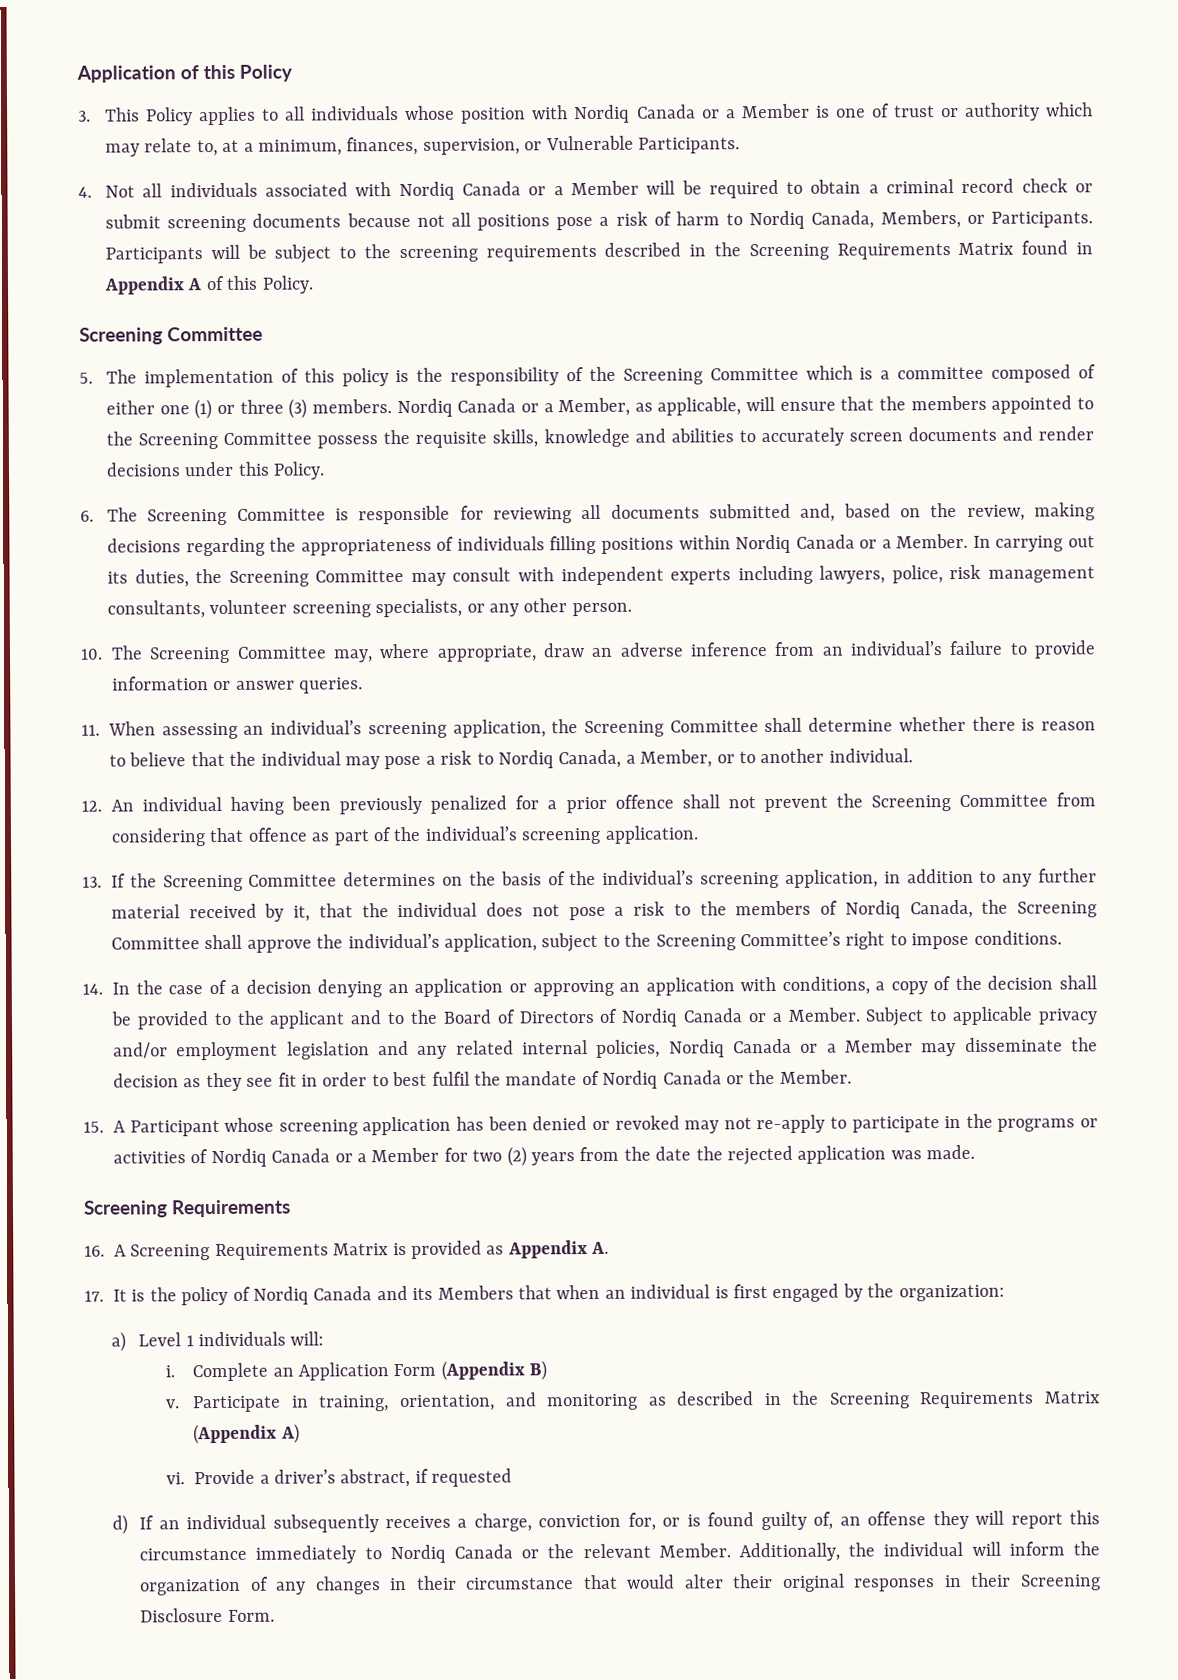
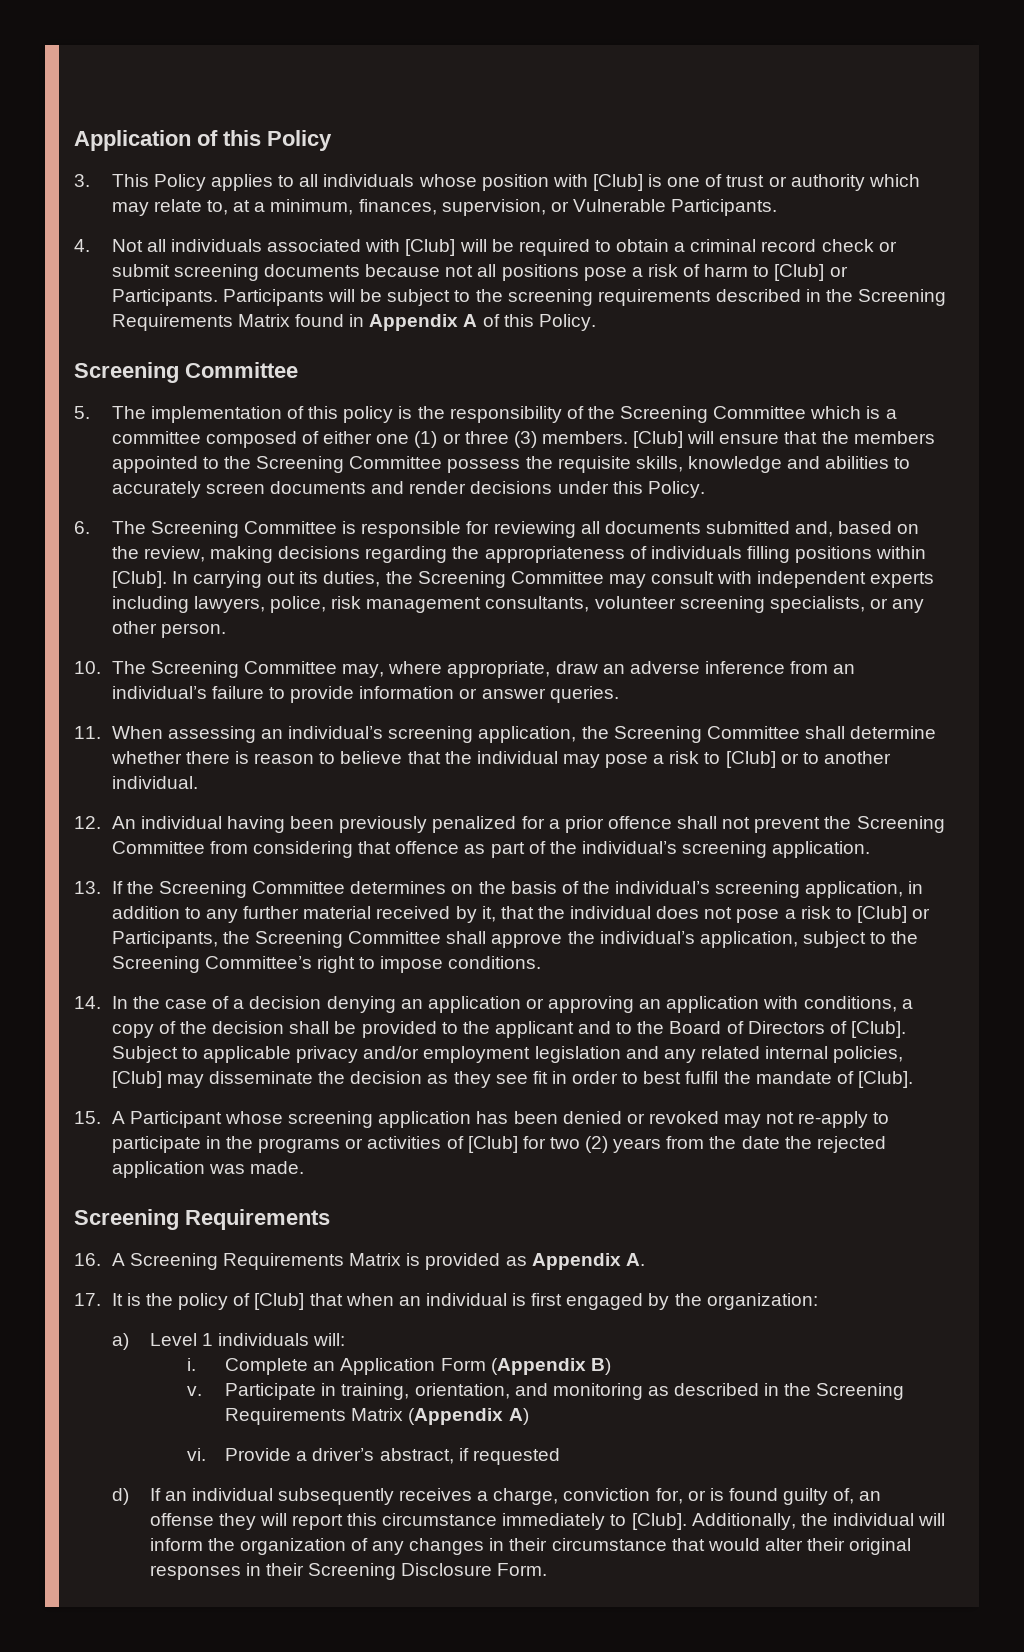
- 3. This Policy applies to all individuals whose position with Nordiq Canada or a Member is one of trust or authority which may relate to, at a minimum, finances, supervision, or Vulnerable Participants.
+ 3. This Policy applies to all individuals whose position with [Club] is one of trust or authority which may relate to, at a minimum, finances, supervision, or Vulnerable Participants.
- 4. Not all individuals associated with Nordiq Canada or a Member will be required to obtain a criminal record check or submit screening documents because not all positions pose a risk of harm to Nordiq Canada, Members, or Participants.
+ 4. Not all individuals associated with [Club] will be required to obtain a criminal record check or submit screening documents because not all positions pose a risk of harm to [Club] or Participants.
- Nordiq Canada or a Member, as applicable, will ensure that the members appointed to the Screening Committee possess the requisite skills, knowledge and abilities to accurately screen documents and render decisions under this Policy.
+ [Club] will ensure that the members appointed to the Screening Committee possess the requisite skills, knowledge and abilities to accurately screen documents and render decisions under this Policy.
- 6. The Screening Committee is responsible for reviewing all documents submitted and, based on the review, making decisions regarding the appropriateness of individuals filling positions within Nordiq Canada or a Member.
+ 6. The Screening Committee is responsible for reviewing all documents submitted and, based on the review, making decisions regarding the appropriateness of individuals filling positions within [Club].
- 11. When assessing an individual’s screening application, the Screening Committee shall determine whether there is reason to believe that the individual may pose a risk to Nordiq Canada, a Member, or to another individual.
+ 11. When assessing an individual’s screening application, the Screening Committee shall determine whether there is reason to believe that the individual may pose a risk to [Club] or to another individual.
- 13. If the Screening Committee determines on the basis of the individual’s screening application, in addition to any further material received by it, that the individual does not pose a risk to the members of Nordiq Canada, the Screening Committee shall approve the individual’s application, subject to the Screening Committee’s right to impose conditions.
+ 13. If the Screening Committee determines on the basis of the individual’s screening application, in addition to any further material received by it, that the individual does not pose a risk to [Club] or Participants, the Screening Committee shall approve the individual’s application, subject to the Screening Committee’s right to impose conditions.
- 14. In the case of a decision denying an application or approving an application with conditions, a copy of the decision shall be provided to the applicant and to the Board of Directors of Nordiq Canada or a Member.
+ 14. In the case of a decision denying an application or approving an application with conditions, a copy of the decision shall be provided to the applicant and to the Board of Directors of [Club].
- Subject to applicable privacy and/or employment legislation and any related internal policies, Nordiq Canada or a Member may disseminate the decision as they see fit in order to best fulfil the mandate of Nordiq Canada or the Member.
+ Subject to applicable privacy and/or employment legislation and any related internal policies, [Club] may disseminate the decision as they see fit in order to best fulfil the mandate of [Club].
- 15. A Participant whose screening application has been denied or revoked may not re-apply to participate in the programs or activities of Nordiq Canada or a Member for two (2) years from the date the rejected application was made.
+ 15. A Participant whose screening application has been denied or revoked may not re-apply to participate in the programs or activities of [Club] for two (2) years from the date the rejected application was made.
- 17. It is the policy of Nordiq Canada and its Members that when an individual is first engaged by the organization:
+ 17. It is the policy of [Club] that when an individual is first engaged by the organization:
- d) If an individual subsequently receives a charge, conviction for, or is found guilty of, an offense they will report this circumstance immediately to Nordiq Canada or the relevant Member.
+ d) If an individual subsequently receives a charge, conviction for, or is found guilty of, an offense they will report this circumstance immediately to [Club].

